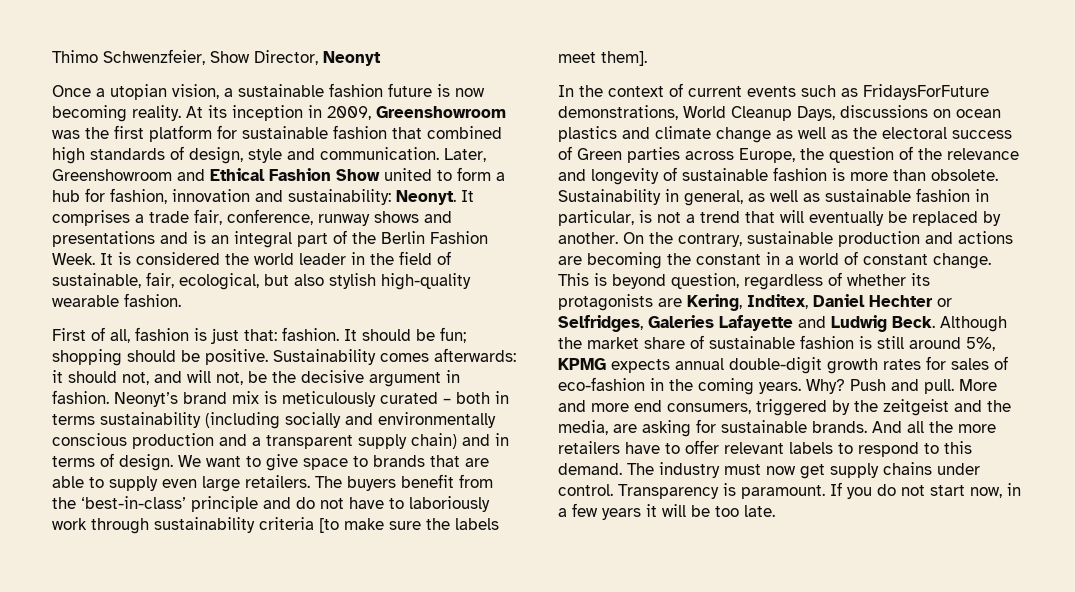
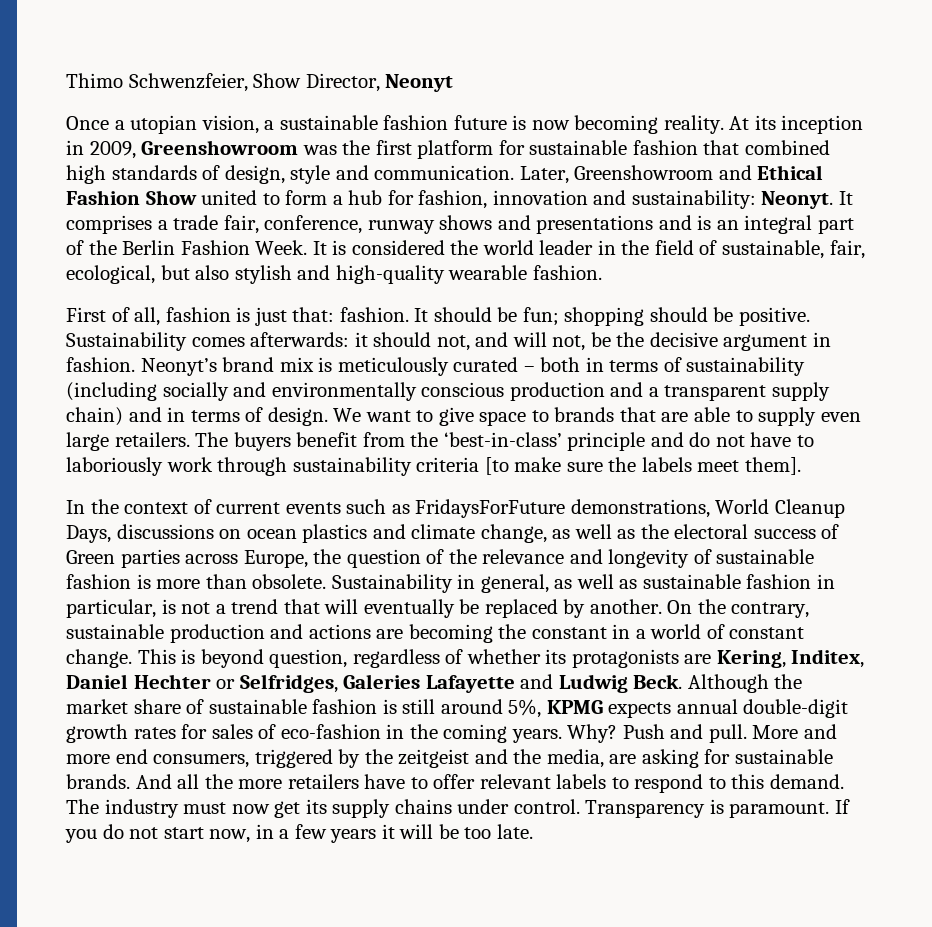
- It is considered the world leader in the field of sustainable, fair, ecological, but also stylish high-quality wearable fashion.
+ It is considered the world leader in the field of sustainable, fair, ecological, but also stylish and high-quality wearable fashion.
- Neonyt’s brand mix is meticulously curated – both in terms sustainability (including socially and environmentally conscious production and a transparent supply chain) and in terms of design.
+ Neonyt’s brand mix is meticulously curated – both in terms of sustainability (including socially and environmentally conscious production and a transparent supply chain) and in terms of design.
- In the context of current events such as FridaysForFuture demonstrations, World Cleanup Days, discussions on ocean plastics and climate change as well as the electoral success of Green parties across Europe, the question of the relevance and longevity of sustainable fashion is more than obsolete.
+ In the context of current events such as FridaysForFuture demonstrations, World Cleanup Days, discussions on ocean plastics and climate change, as well as the electoral success of Green parties across Europe, the question of the relevance and longevity of sustainable fashion is more than obsolete.
- The industry must now get supply chains under control.
+ The industry must now get its supply chains under control.

